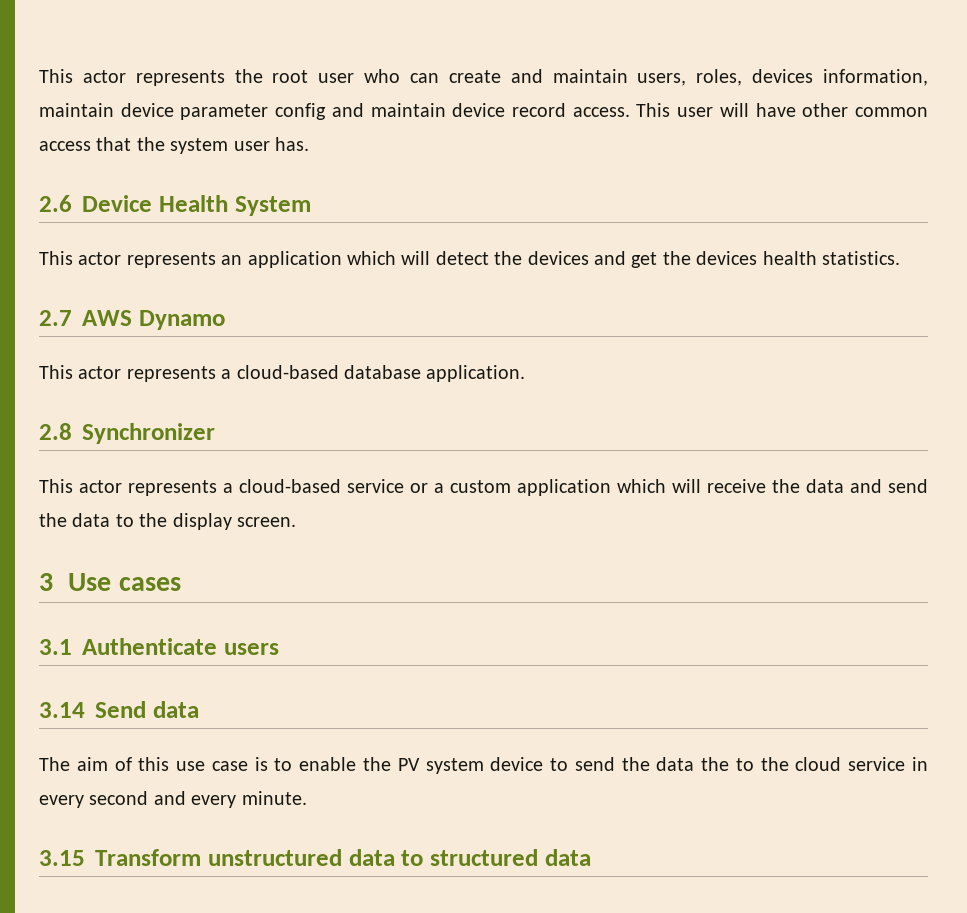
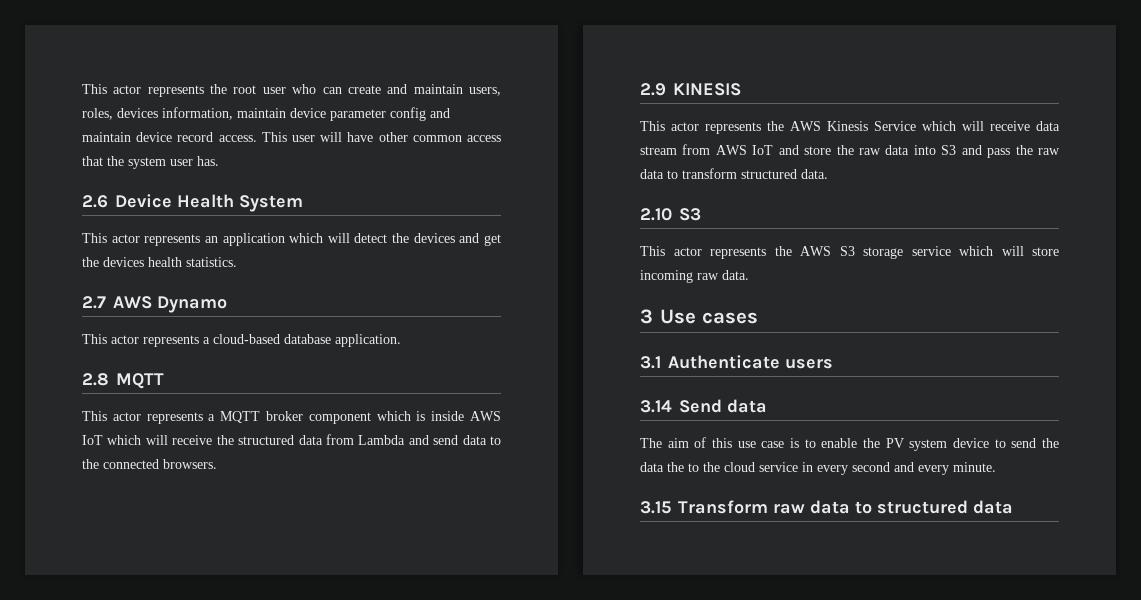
- 2.8 Synchronizer
- This actor represents a cloud-based service or a custom application which will receive the data and send the data to the display screen.
+ 2.8 MQTT
+ This actor represents a MQTT broker component which is inside AWS IoT which will receive the structured data from Lambda and send data to the connected browsers.
+ 2.9 KINESIS
+ This actor represents the AWS Kinesis Service which will receive data stream from AWS IoT and store the raw data into S3 and pass the raw data to transform structured data.
+ 2.10 S3
+ This actor represents the AWS S3 storage service which will store incoming raw data.
- 3.15 Transform unstructured data to structured data
+ 3.15 Transform raw data to structured data

